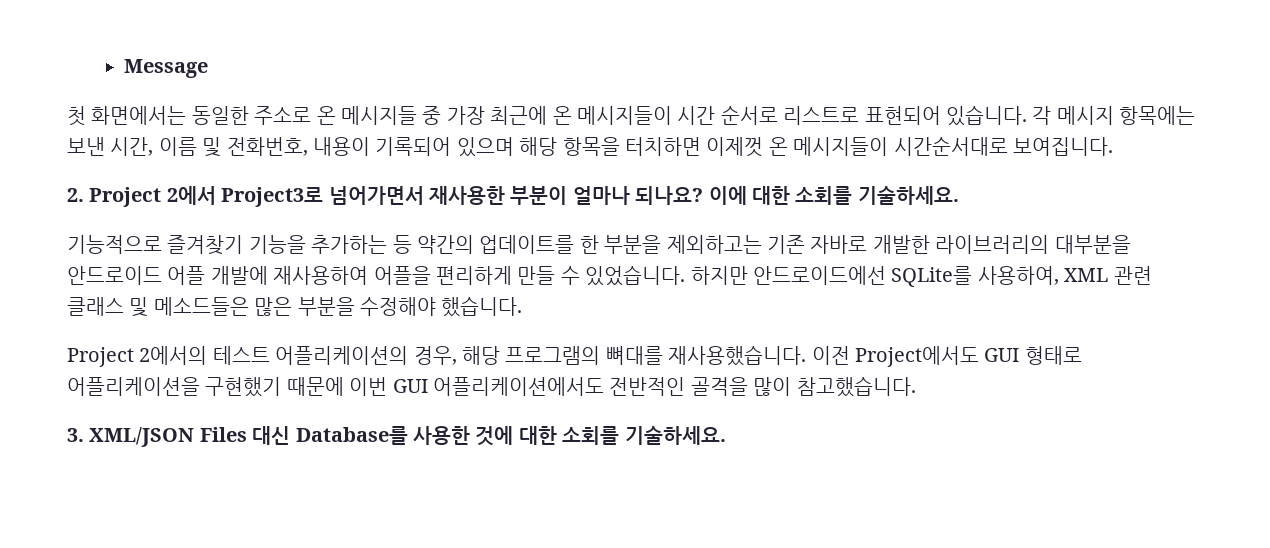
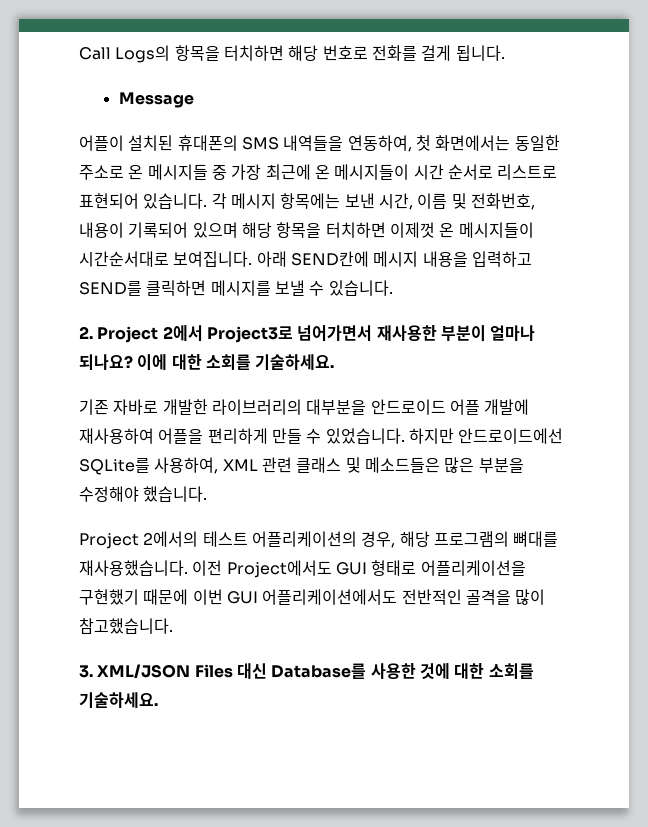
+ Call Logs의 항목을 터치하면 해당 번호로 전화를 걸게 됩니다.
  Message
- 첫 화면에서는 동일한 주소로 온 메시지들 중 가장 최근에 온 메시지들이 시간 순서로 리스트로 표현되어 있습니다.
+ 어플이 설치된 휴대폰의 SMS 내역들을 연동하여, 첫 화면에서는 동일한 주소로 온 메시지들 중 가장 최근에 온 메시지들이 시간 순서로 리스트로 표현되어 있습니다.
+ 아래 SEND칸에 메시지 내용을 입력하고 SEND를 클릭하면 메시지를 보낼 수 있습니다.
- 기능적으로 즐겨찾기 기능을 추가하는 등 약간의 업데이트를 한 부분을 제외하고는 기존 자바로 개발한 라이브러리의 대부분을 안드로이드 어플 개발에 재사용하여 어플을 편리하게 만들 수 있었습니다.
+ 기존 자바로 개발한 라이브러리의 대부분을 안드로이드 어플 개발에 재사용하여 어플을 편리하게 만들 수 있었습니다.

